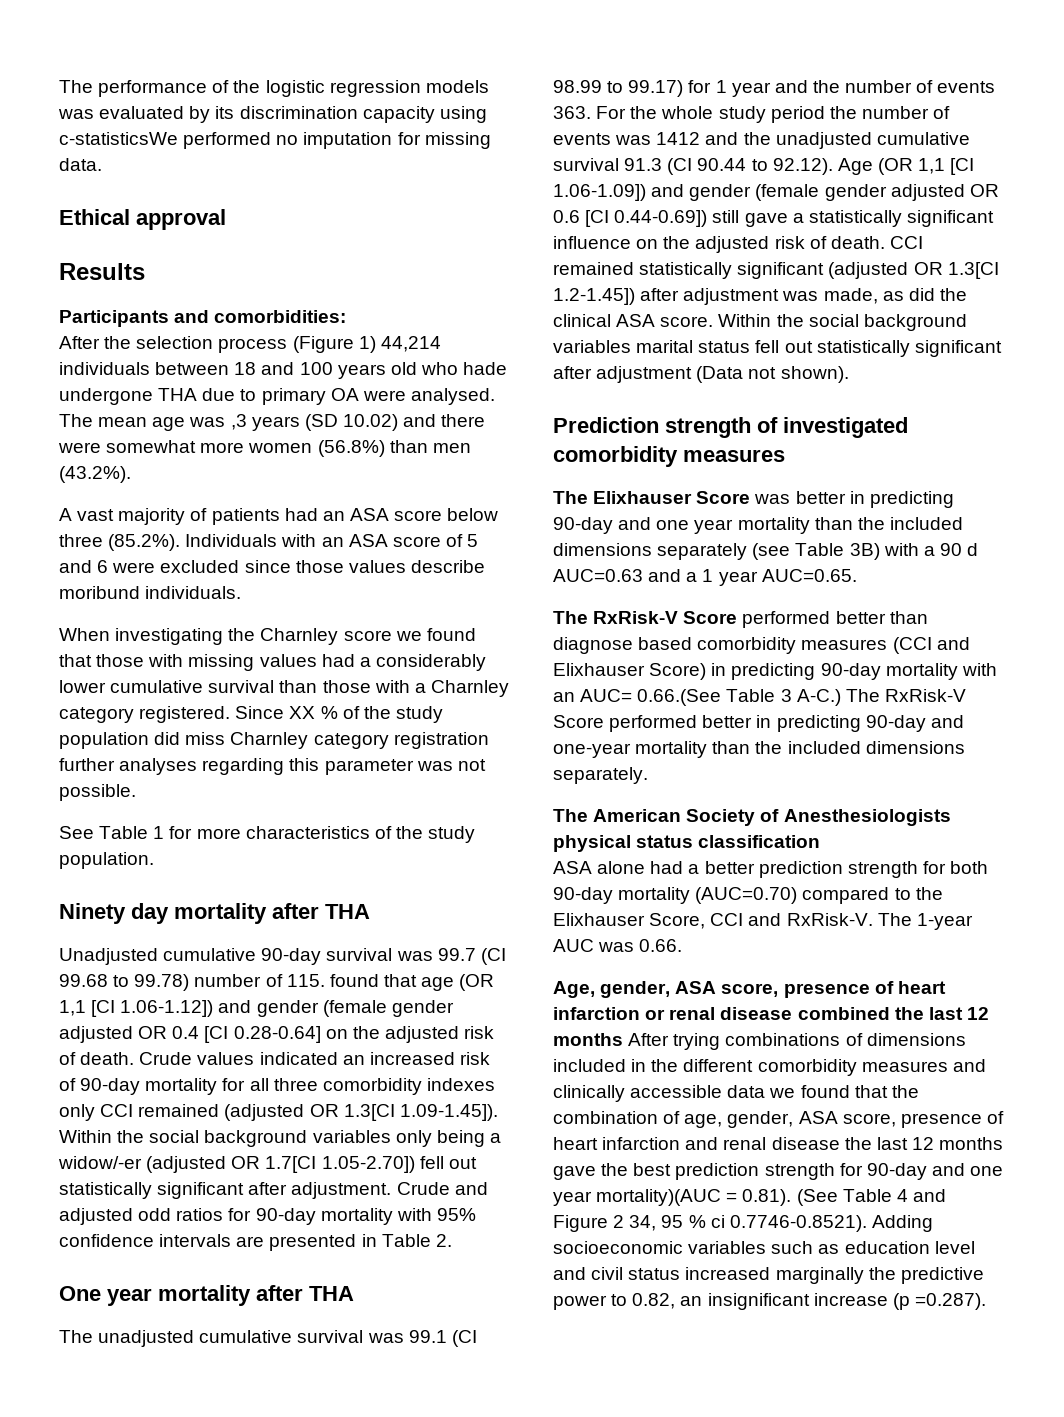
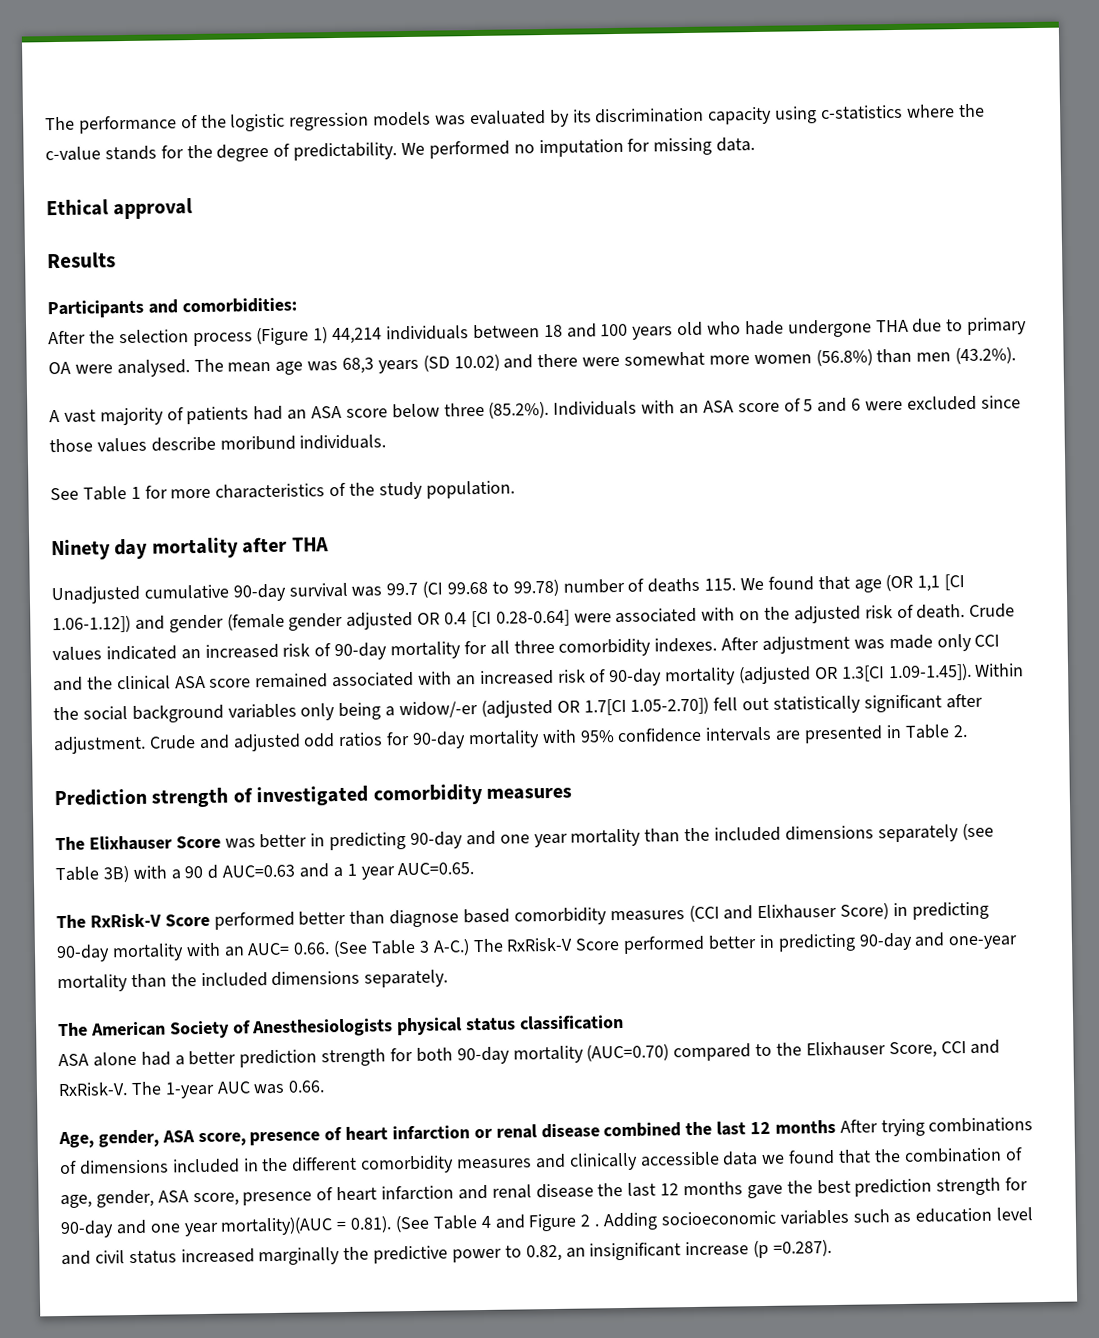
- The performance of the logistic regression models was evaluated by its discrimination capacity using c-statisticsWe performed no imputation for missing data.
+ The performance of the logistic regression models was evaluated by its discrimination capacity using c-statistics where the c-value stands for the degree of predictability. We performed no imputation for missing data.
- The mean age was ,3 years (SD 10.02) and there were somewhat more women (56.8%) than men (43.2%).
+ The mean age was 68,3 years (SD 10.02) and there were somewhat more women (56.8%) than men (43.2%).
- When investigating the Charnley score we found that those with missing values had a considerably lower cumulative survival than those with a Charnley category registered. Since XX % of the study population did miss Charnley category registration further analyses regarding this parameter was not possible.
- Unadjusted cumulative 90-day survival was 99.7 (CI 99.68 to 99.78) number of 115. found that age (OR 1,1 [CI 1.06-1.12]) and gender (female gender adjusted OR 0.4 [CI 0.28-0.64] on the adjusted risk of death.
+ Unadjusted cumulative 90-day survival was 99.7 (CI 99.68 to 99.78) number of deaths 115. We found that age (OR 1,1 [CI 1.06-1.12]) and gender (female gender adjusted OR 0.4 [CI 0.28-0.64] were associated with on the adjusted risk of death.
- Crude values indicated an increased risk of 90-day mortality for all three comorbidity indexes only CCI remained (adjusted OR 1.3[CI 1.09-1.45]). Within the social background variables only being a widow/-er (adjusted OR 1.7[CI 1.05-2.70]) fell out statistically significant after adjustment.
+ Crude values indicated an increased risk of 90-day mortality for all three comorbidity indexes. After adjustment was made only CCI and the clinical ASA score remained associated with an increased risk of 90-day mortality (adjusted OR 1.3[CI 1.09-1.45]). Within the social background variables only being a widow/-er (adjusted OR 1.7[CI 1.05-2.70]) fell out statistically significant after adjustment.
- One year mortality after THA
- The unadjusted cumulative survival was 99.1 (CI 98.99 to 99.17) for 1 year and the number of events 363. For the whole study period the number of events was 1412 and the unadjusted cumulative survival 91.3 (CI 90.44 to 92.12). Age (OR 1,1 [CI 1.06-1.09]) and gender (female gender adjusted OR 0.6 [CI 0.44-0.69]) still gave a statistically significant influence on the adjusted risk of death. CCI remained statistically significant (adjusted OR 1.3[CI 1.2-1.45]) after adjustment was made, as did the clinical ASA score. Within the social background variables marital status fell out statistically significant after adjustment (Data not shown).
- The RxRisk-V Score performed better than diagnose based comorbidity measures (CCI and Elixhauser Score) in predicting 90-day mortality with an AUC= 0.66.(See Table 3 A-C.) The RxRisk-V Score performed better in predicting 90-day and one-year mortality than the included dimensions separately.
+ The RxRisk-V Score performed better than diagnose based comorbidity measures (CCI and Elixhauser Score) in predicting 90-day mortality with an AUC= 0.66. (See Table 3 A-C.) The RxRisk-V Score performed better in predicting 90-day and one-year mortality than the included dimensions separately.
- Age, gender, ASA score, presence of heart infarction or renal disease combined the last 12 months After trying combinations of dimensions included in the different comorbidity measures and clinically accessible data we found that the combination of age, gender, ASA score, presence of heart infarction and renal disease the last 12 months gave the best prediction strength for 90-day and one year mortality)(AUC = 0.81). (See Table 4 and Figure 2 34, 95 % ci 0.7746-0.8521). Adding socioeconomic variables such as education level and civil status increased marginally the predictive power to 0.82, an insignificant increase (p =0.287).
+ Age, gender, ASA score, presence of heart infarction or renal disease combined the last 12 months After trying combinations of dimensions included in the different comorbidity measures and clinically accessible data we found that the combination of age, gender, ASA score, presence of heart infarction and renal disease the last 12 months gave the best prediction strength for 90-day and one year mortality)(AUC = 0.81). (See Table 4 and Figure 2 . Adding socioeconomic variables such as education level and civil status increased marginally the predictive power to 0.82, an insignificant increase (p =0.287).

